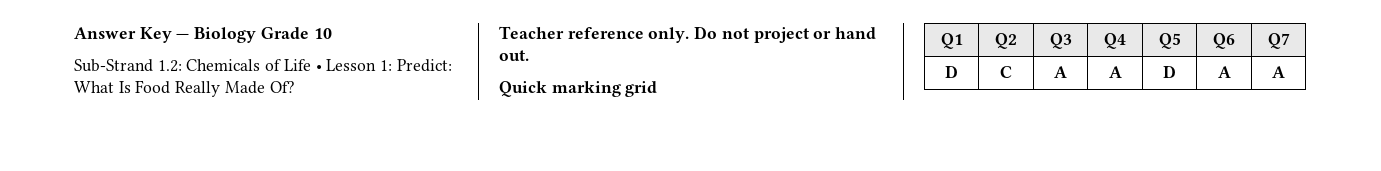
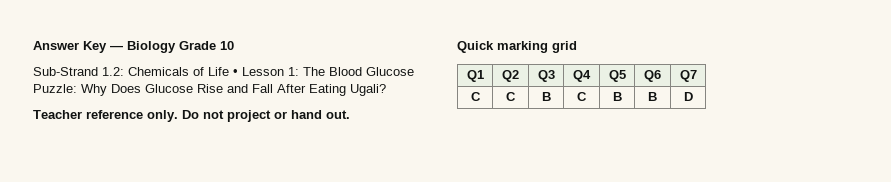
- Sub-Strand 1.2: Chemicals of Life • Lesson 1: Predict: What Is Food Really Made Of?
+ Sub-Strand 1.2: Chemicals of Life • Lesson 1: The Blood Glucose Puzzle: Why Does Glucose Rise and Fall After Eating Ugali?
- D | C | A | A | D | A | A
+ C | C | B | C | B | B | D

